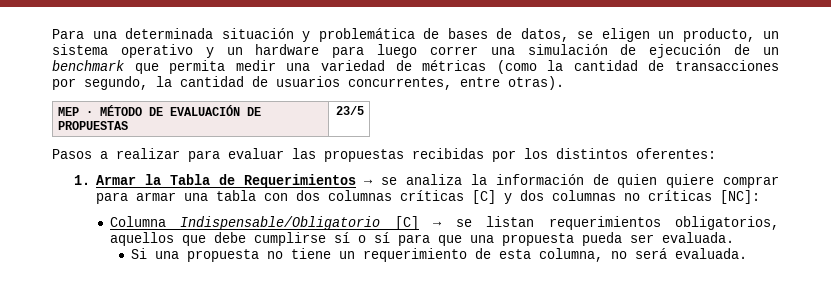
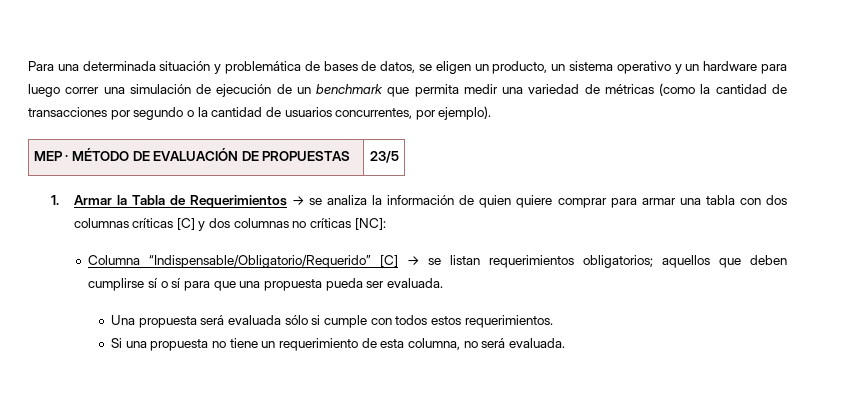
- Para una determinada situación y problemática de bases de datos, se eligen un producto, un sistema operativo y un hardware para luego correr una simulación de ejecución de un benchmark que permita medir una variedad de métricas (como la cantidad de transacciones por segundo, la cantidad de usuarios concurrentes, entre otras).
+ Para una determinada situación y problemática de bases de datos, se eligen un producto, un sistema operativo y un hardware para luego correr una simulación de ejecución de un benchmark que permita medir una variedad de métricas (como la cantidad de transacciones por segundo o la cantidad de usuarios concurrentes, por ejemplo).
- Pasos a realizar para evaluar las propuestas recibidas por los distintos oferentes:
- Columna Indispensable/Obligatorio [C] → se listan requerimientos obligatorios, aquellos que debe cumplirse sí o sí para que una propuesta pueda ser evaluada.
+ Columna “Indispensable/Obligatorio/Requerido” [C] → se listan requerimientos obligatorios; aquellos que deben cumplirse sí o sí para que una propuesta pueda ser evaluada.
+ Una propuesta será evaluada sólo si cumple con todos estos requerimientos.

